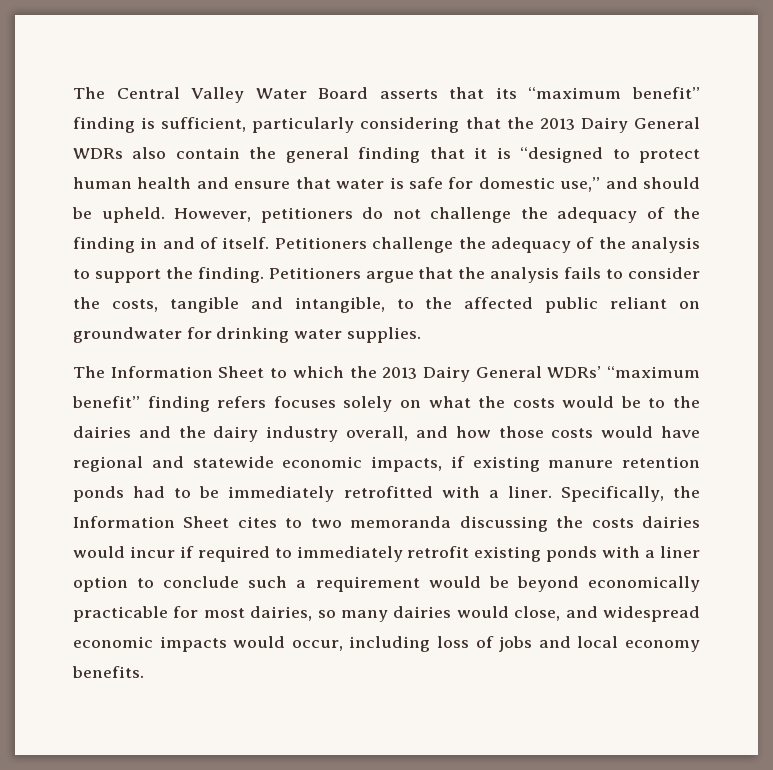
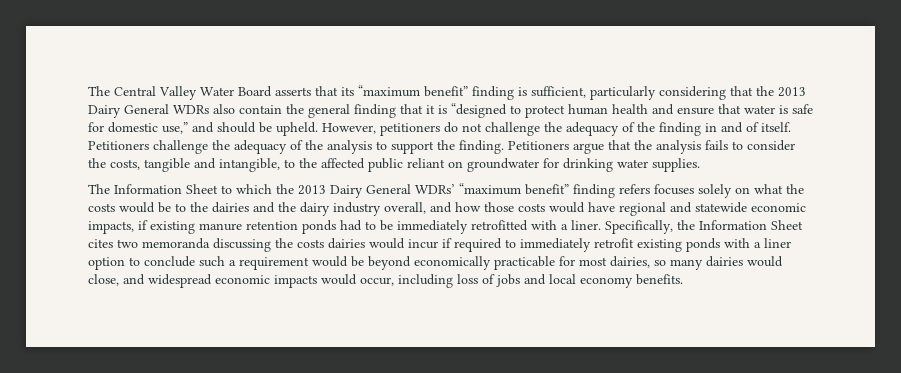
- Specifically, the Information Sheet cites to two memoranda discussing the costs dairies would incur if required to immediately retrofit existing ponds with a liner option to conclude such a requirement would be beyond economically practicable for most dairies, so many dairies would close, and widespread economic impacts would occur, including loss of jobs and local economy benefits.
+ Specifically, the Information Sheet cites two memoranda discussing the costs dairies would incur if required to immediately retrofit existing ponds with a liner option to conclude such a requirement would be beyond economically practicable for most dairies, so many dairies would close, and widespread economic impacts would occur, including loss of jobs and local economy benefits.

